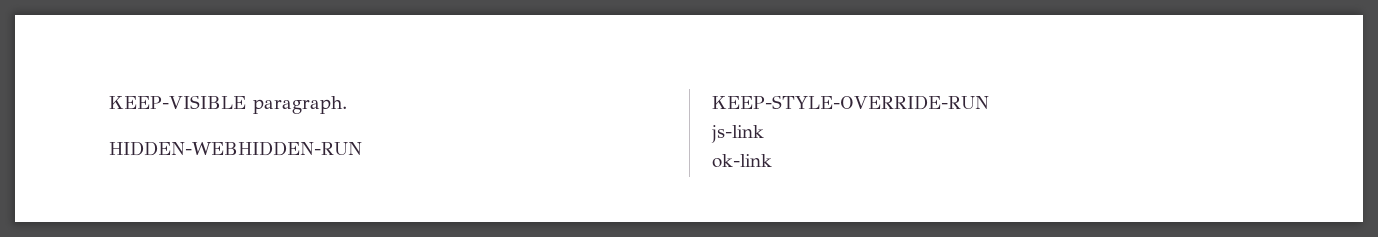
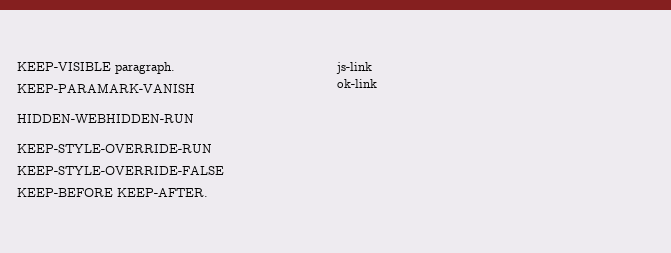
+ KEEP-PARAMARK-VANISH
+ KEEP-STYLE-OVERRIDE-FALSE
+ KEEP-BEFORE KEEP-AFTER.

